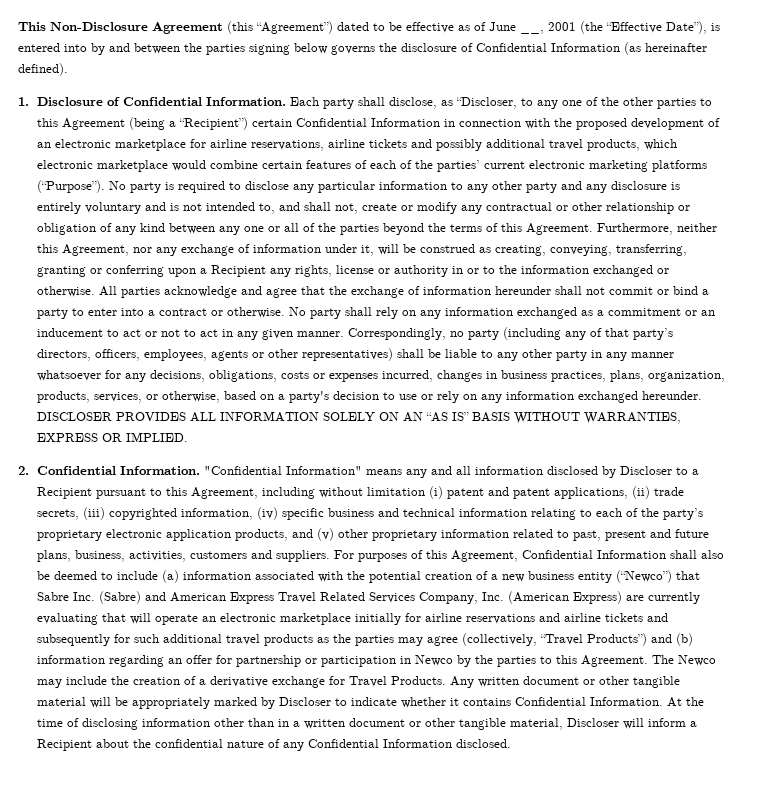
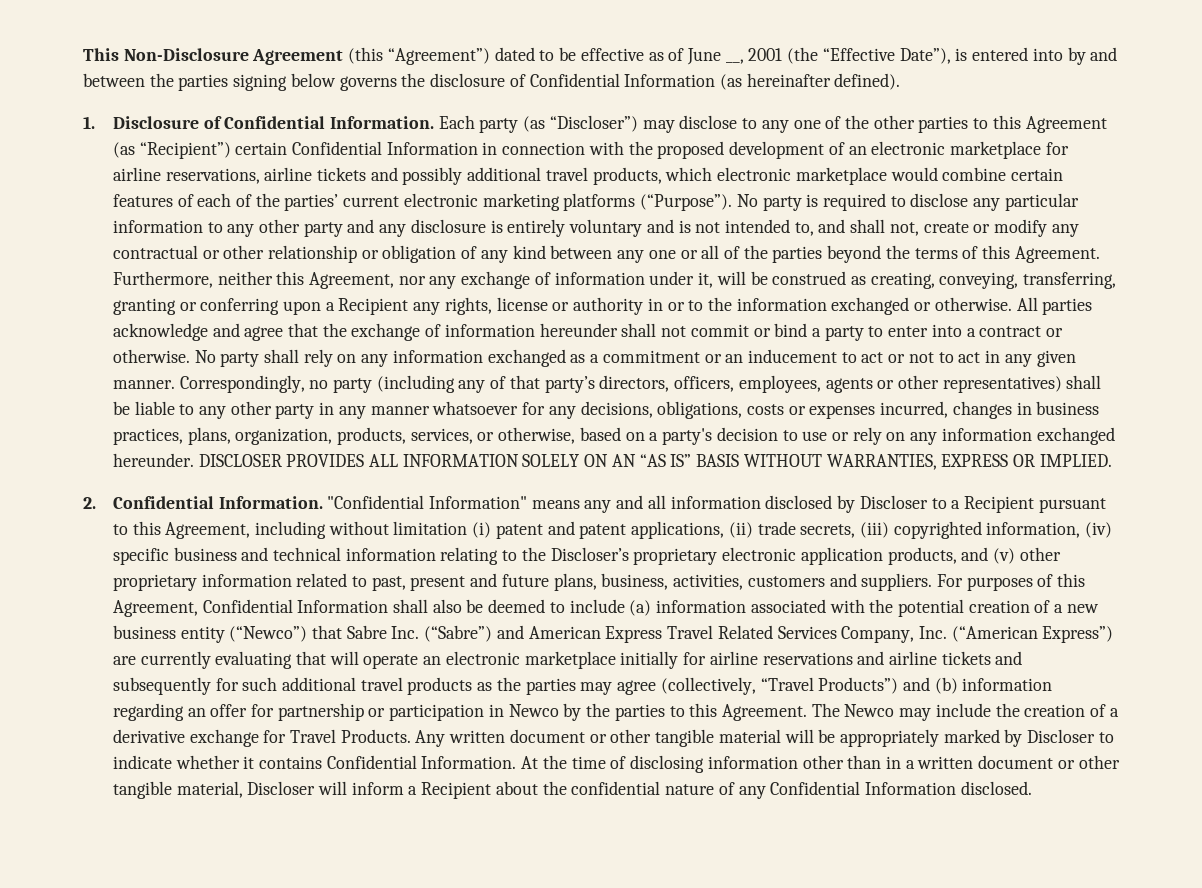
- Each party shall disclose, as “Discloser, to any one of the other parties to this Agreement (being a “Recipient”) certain Confidential Information in connection with the proposed development of an electronic marketplace for airline reservations, airline tickets and possibly additional travel products, which electronic marketplace would combine certain features of each of the parties’ current electronic marketing platforms (“Purpose”).
+ Each party (as “Discloser”) may disclose to any one of the other parties to this Agreement (as “Recipient”) certain Confidential Information in connection with the proposed development of an electronic marketplace for airline reservations, airline tickets and possibly additional travel products, which electronic marketplace would combine certain features of each of the parties’ current electronic marketing platforms (“Purpose”).
- "Confidential Information" means any and all information disclosed by Discloser to a Recipient pursuant to this Agreement, including without limitation (i) patent and patent applications, (ii) trade secrets, (iii) copyrighted information, (iv) specific business and technical information relating to each of the party’s proprietary electronic application products, and (v) other proprietary information related to past, present and future plans, business, activities, customers and suppliers.
+ "Confidential Information" means any and all information disclosed by Discloser to a Recipient pursuant to this Agreement, including without limitation (i) patent and patent applications, (ii) trade secrets, (iii) copyrighted information, (iv) specific business and technical information relating to the Discloser’s proprietary electronic application products, and (v) other proprietary information related to past, present and future plans, business, activities, customers and suppliers.
- For purposes of this Agreement, Confidential Information shall also be deemed to include (a) information associated with the potential creation of a new business entity (“Newco”) that Sabre Inc. (Sabre) and American Express Travel Related Services Company, Inc. (American Express) are currently evaluating that will operate an electronic marketplace initially for airline reservations and airline tickets and subsequently for such additional travel products as the parties may agree (collectively, “Travel Products”) and (b) information regarding an offer for partnership or participation in Newco by the parties to this Agreement.
+ For purposes of this Agreement, Confidential Information shall also be deemed to include (a) information associated with the potential creation of a new business entity (“Newco”) that Sabre Inc. (“Sabre”) and American Express Travel Related Services Company, Inc. (“American Express”) are currently evaluating that will operate an electronic marketplace initially for airline reservations and airline tickets and subsequently for such additional travel products as the parties may agree (collectively, “Travel Products”) and (b) information regarding an offer for partnership or participation in Newco by the parties to this Agreement.

